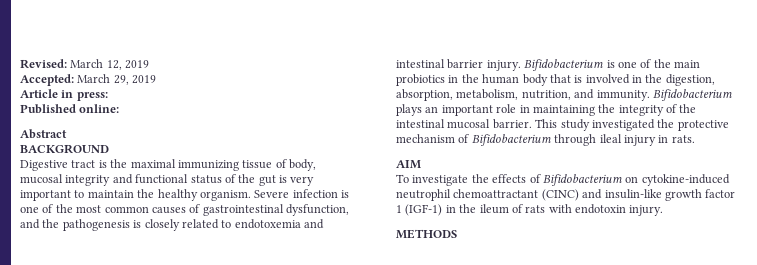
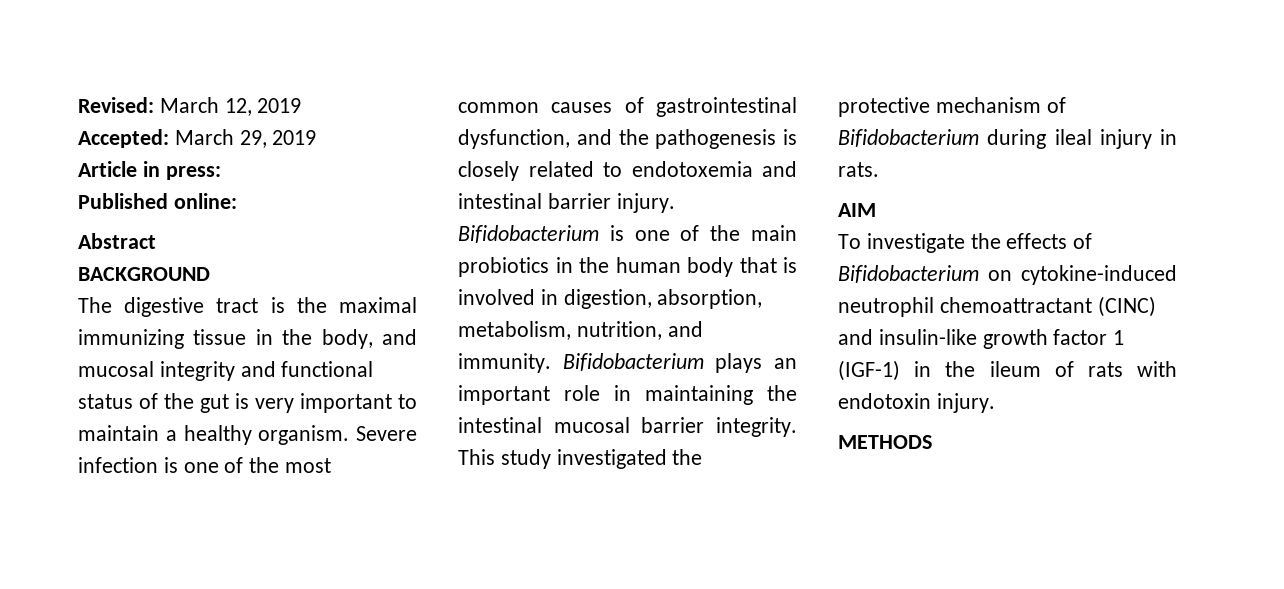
- Digestive tract is the maximal immunizing tissue of body, mucosal integrity and functional status of the gut is very important to maintain the healthy organism.
+ The digestive tract is the maximal immunizing tissue in the body, and mucosal integrity and functional status of the gut is very important to maintain a healthy organism.
- Bifidobacterium is one of the main probiotics in the human body that is involved in the digestion, absorption, metabolism, nutrition, and immunity.
+ Bifidobacterium is one of the main probiotics in the human body that is involved in digestion, absorption, metabolism, nutrition, and immunity.
- Bifidobacterium plays an important role in maintaining the integrity of the intestinal mucosal barrier.
+ Bifidobacterium plays an important role in maintaining the intestinal mucosal barrier integrity.
- This study investigated the protective mechanism of Bifidobacterium through ileal injury in rats.
+ This study investigated the protective mechanism of Bifidobacterium during ileal injury in rats.

